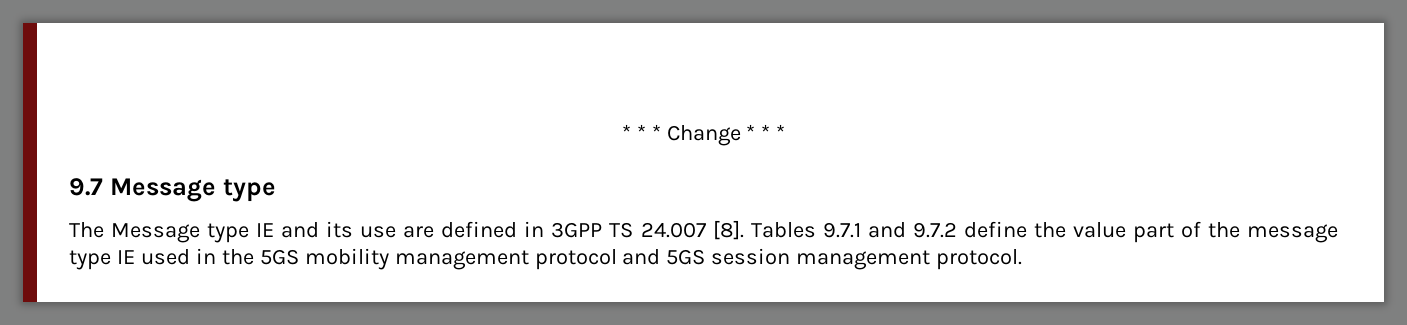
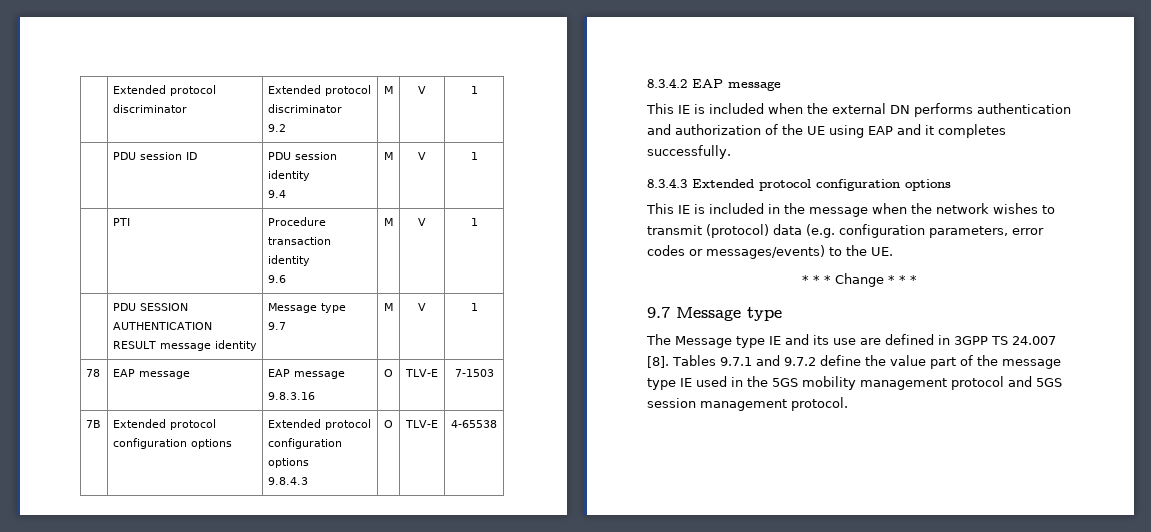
+ | Extended protocol discriminator | Extended protocol discriminator
+ 9.2 | M | V | 1
+ | PDU session ID | PDU session identity
+ 9.4 | M | V | 1
+ | PTI | Procedure transaction identity
+ 9.6 | M | V | 1
+ | PDU SESSION AUTHENTICATION RESULT message identity | Message type
+ 9.7 | M | V | 1
+ 78 | EAP message | EAP message
+ 9.8.3.16 | O | TLV-E | 7-1503
+ 7B | Extended protocol configuration options | Extended protocol configuration options
+ 9.8.4.3 | O | TLV-E | 4-65538
+ 8.3.4.2 EAP message
+ This IE is included when the external DN performs authentication and authorization of the UE using EAP and it completes successfully.
+ 8.3.4.3 Extended protocol configuration options
+ This IE is included in the message when the network wishes to transmit (protocol) data (e.g. configuration parameters, error codes or messages/events) to the UE.

